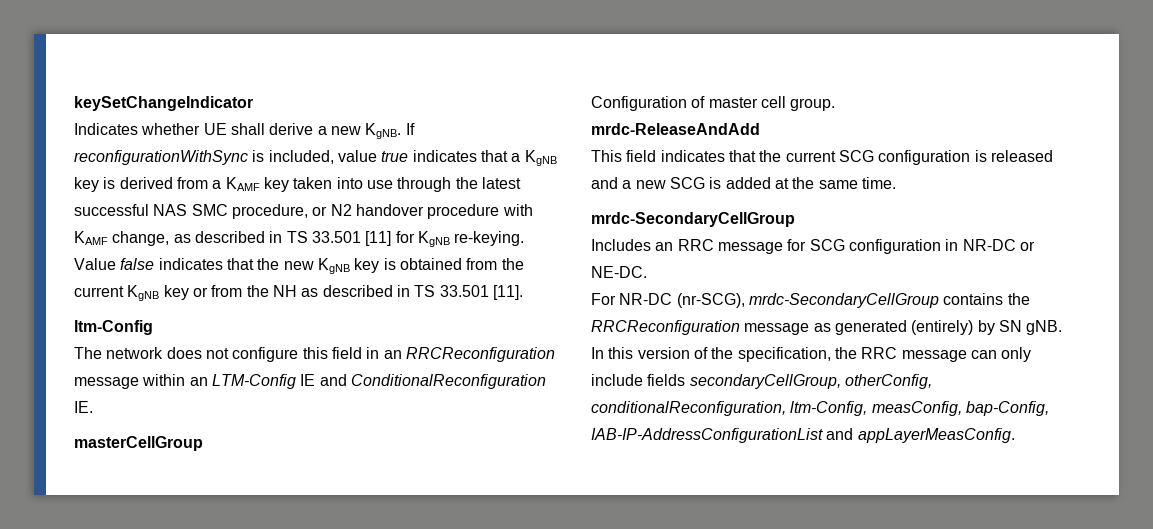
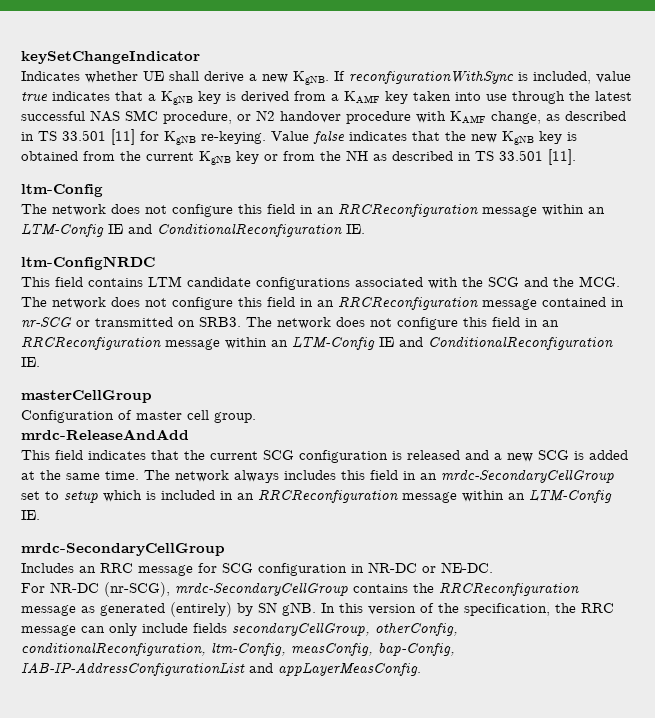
+ ltm-ConfigNRDC
+ This field contains LTM candidate configurations associated with the SCG and the MCG. The network does not configure this field in an RRCReconfiguration message contained in nr-SCG or transmitted on SRB3. The network does not configure this field in an RRCReconfiguration message within an LTM-Config IE and ConditionalReconfiguration IE.
+ The network always includes this field in an mrdc-SecondaryCellGroup set to setup which is included in an RRCReconfiguration message within an LTM-Config IE.

